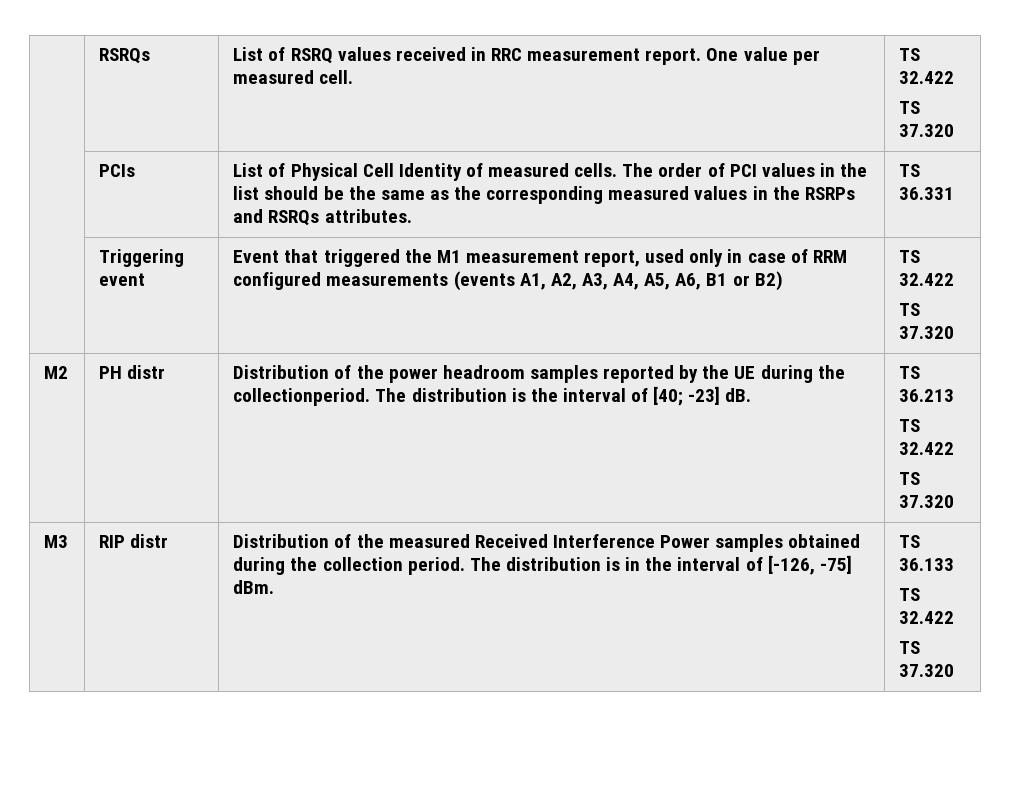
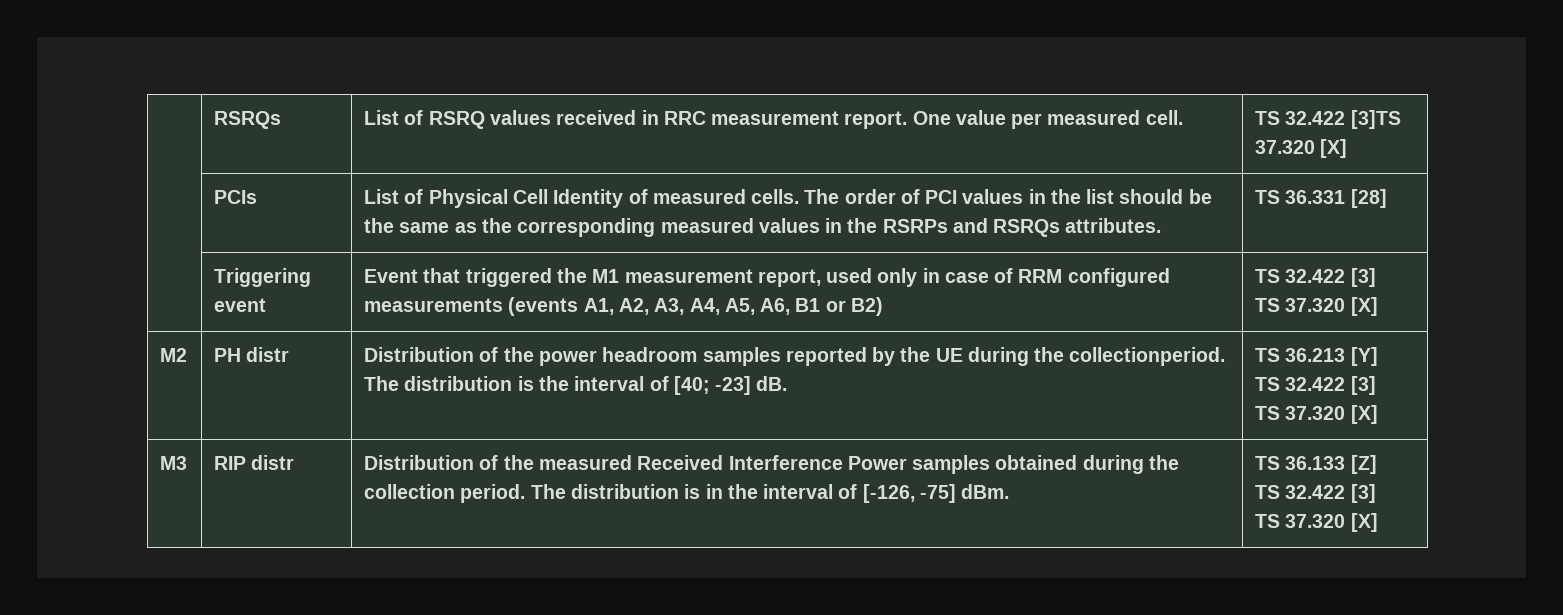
- | RSRQs | List of RSRQ values received in RRC measurement report. One value per measured cell. | TS 32.422
- TS 37.320
+ | RSRQs | List of RSRQ values received in RRC measurement report. One value per measured cell. | TS 32.422 [3]TS 37.320 [X]
- | PCIs | List of Physical Cell Identity of measured cells. The order of PCI values in the list should be the same as the corresponding measured values in the RSRPs and RSRQs attributes. | TS 36.331
+ | PCIs | List of Physical Cell Identity of measured cells. The order of PCI values in the list should be the same as the corresponding measured values in the RSRPs and RSRQs attributes. | TS 36.331 [28]
- | Triggering event | Event that triggered the M1 measurement report, used only in case of RRM configured measurements (events A1, A2, A3, A4, A5, A6, B1 or B2) | TS 32.422
- TS 37.320
+ | Triggering event | Event that triggered the M1 measurement report, used only in case of RRM configured measurements (events A1, A2, A3, A4, A5, A6, B1 or B2) | TS 32.422 [3]
+ TS 37.320 [X]
- M2 | PH distr | Distribution of the power headroom samples reported by the UE during the collectionperiod. The distribution is the interval of [40; -23] dB. | TS 36.213
- TS 32.422
- TS 37.320
+ M2 | PH distr | Distribution of the power headroom samples reported by the UE during the collectionperiod. The distribution is the interval of [40; -23] dB. | TS 36.213 [Y]
+ TS 32.422 [3]
+ TS 37.320 [X]
- M3 | RIP distr | Distribution of the measured Received Interference Power samples obtained during the collection period. The distribution is in the interval of [-126, -75] dBm. | TS 36.133
- TS 32.422
- TS 37.320
+ M3 | RIP distr | Distribution of the measured Received Interference Power samples obtained during the collection period. The distribution is in the interval of [-126, -75] dBm. | TS 36.133 [Z]
+ TS 32.422 [3]
+ TS 37.320 [X]

